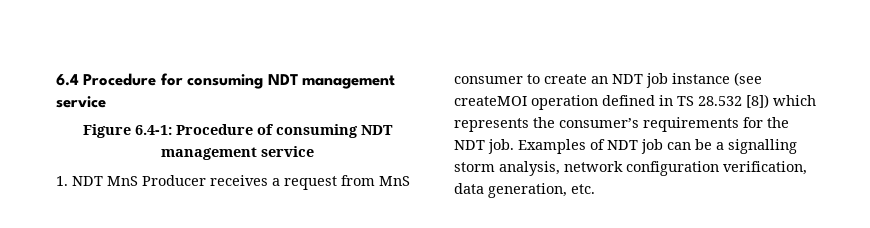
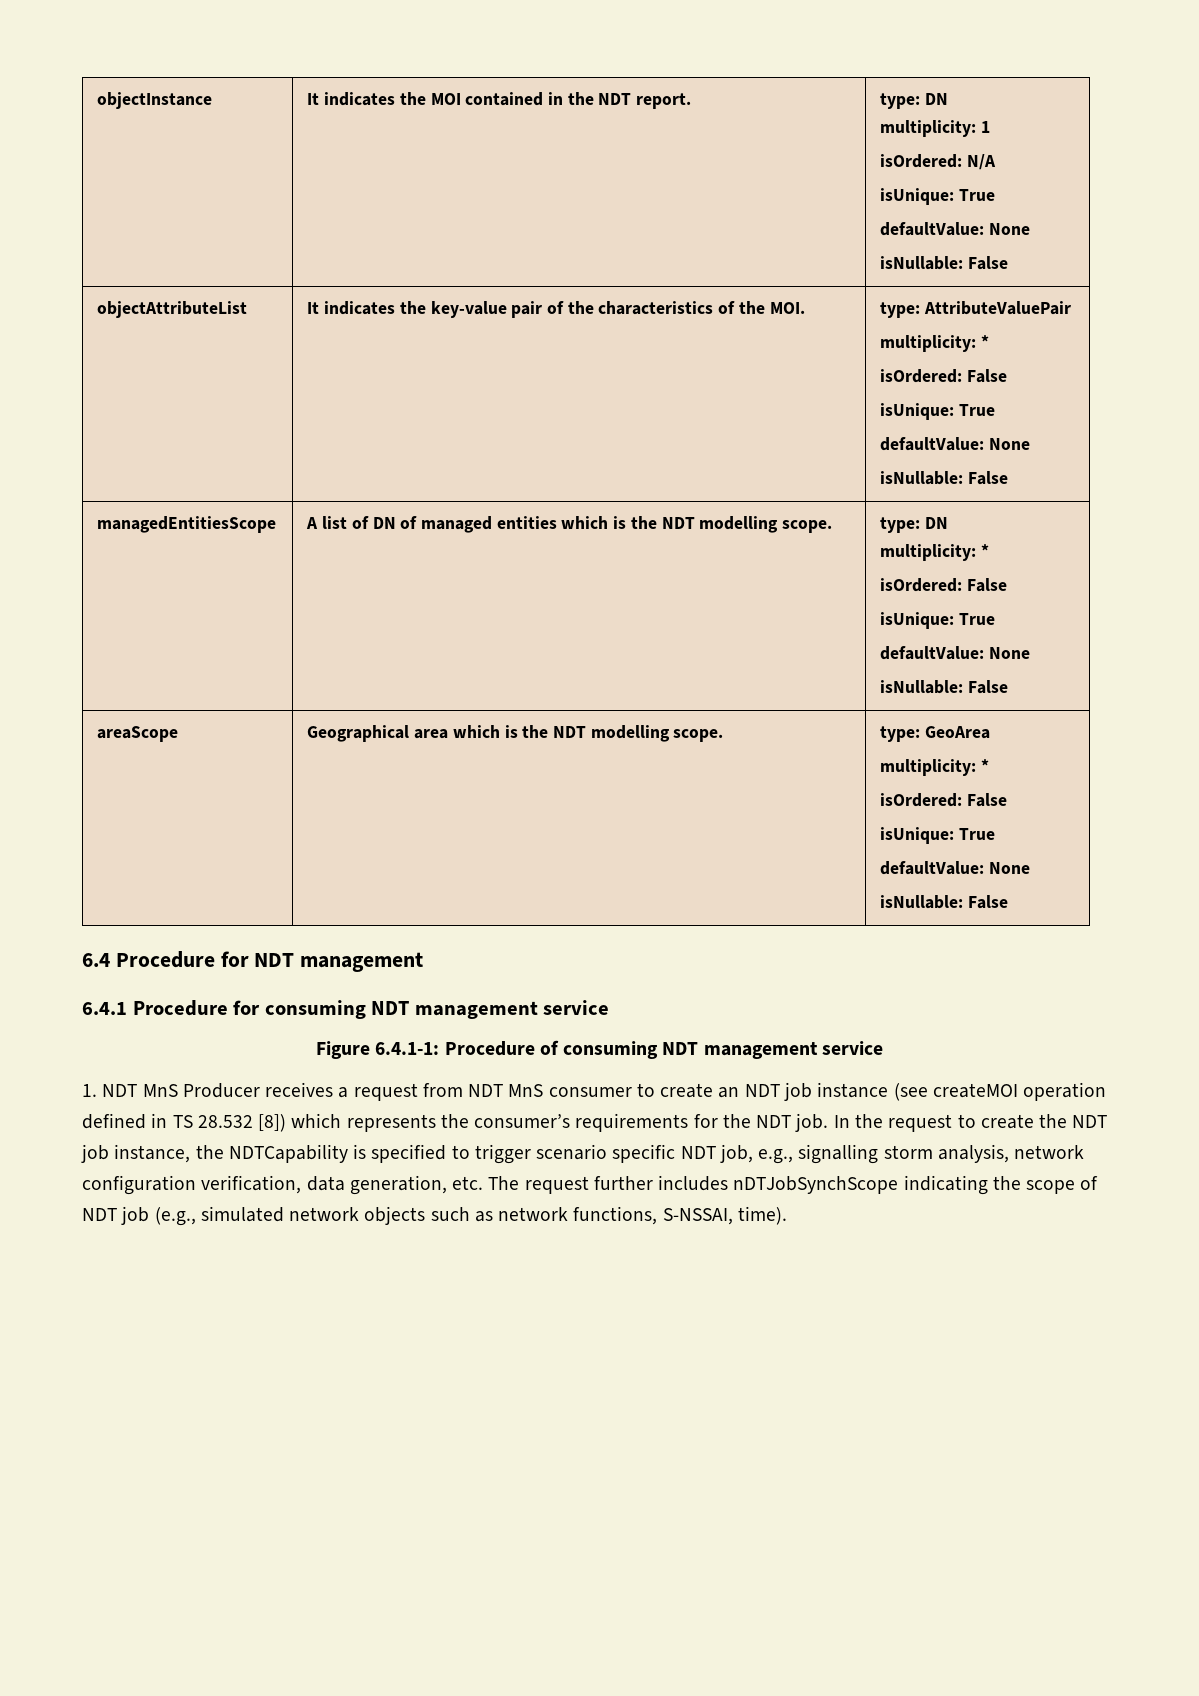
- 6.4 Procedure for consuming NDT management service
+ objectInstance | It indicates the MOI contained in the NDT report. | type: DN
+ multiplicity: 1
+ isOrdered: N/A
+ isUnique: True
+ defaultValue: None
+ isNullable: False
+ objectAttributeList | It indicates the key-value pair of the characteristics of the MOI. | type: AttributeValuePair
+ multiplicity: *
+ isOrdered: False
+ isUnique: True
+ defaultValue: None
+ isNullable: False
+ managedEntitiesScope | A list of DN of managed entities which is the NDT modelling scope. | type: DN
+ multiplicity: *
+ isOrdered: False
+ isUnique: True
+ defaultValue: None
+ isNullable: False
+ areaScope | Geographical area which is the NDT modelling scope. | type: GeoArea
+ multiplicity: *
+ isOrdered: False
+ isUnique: True
+ defaultValue: None
+ isNullable: False
+ 6.4 Procedure for NDT management
+ 6.4.1 Procedure for consuming NDT management service
- Figure 6.4-1: Procedure of consuming NDT management service
+ Figure 6.4.1-1: Procedure of consuming NDT management service
- 1. NDT MnS Producer receives a request from MnS consumer to create an NDT job instance (see createMOI operation defined in TS 28.532 [8]) which represents the consumer’s requirements for the NDT job.
+ 1. NDT MnS Producer receives a request from NDT MnS consumer to create an NDT job instance (see createMOI operation defined in TS 28.532 [8]) which represents the consumer’s requirements for the NDT job.
- Examples of NDT job can be a signalling storm analysis, network configuration verification, data generation, etc.
+ In the request to create the NDT job instance, the NDTCapability is specified to trigger scenario specific NDT job, e.g., signalling storm analysis, network configuration verification, data generation, etc. The request further includes nDTJobSynchScope indicating the scope of NDT job (e.g., simulated network objects such as network functions, S-NSSAI, time).

